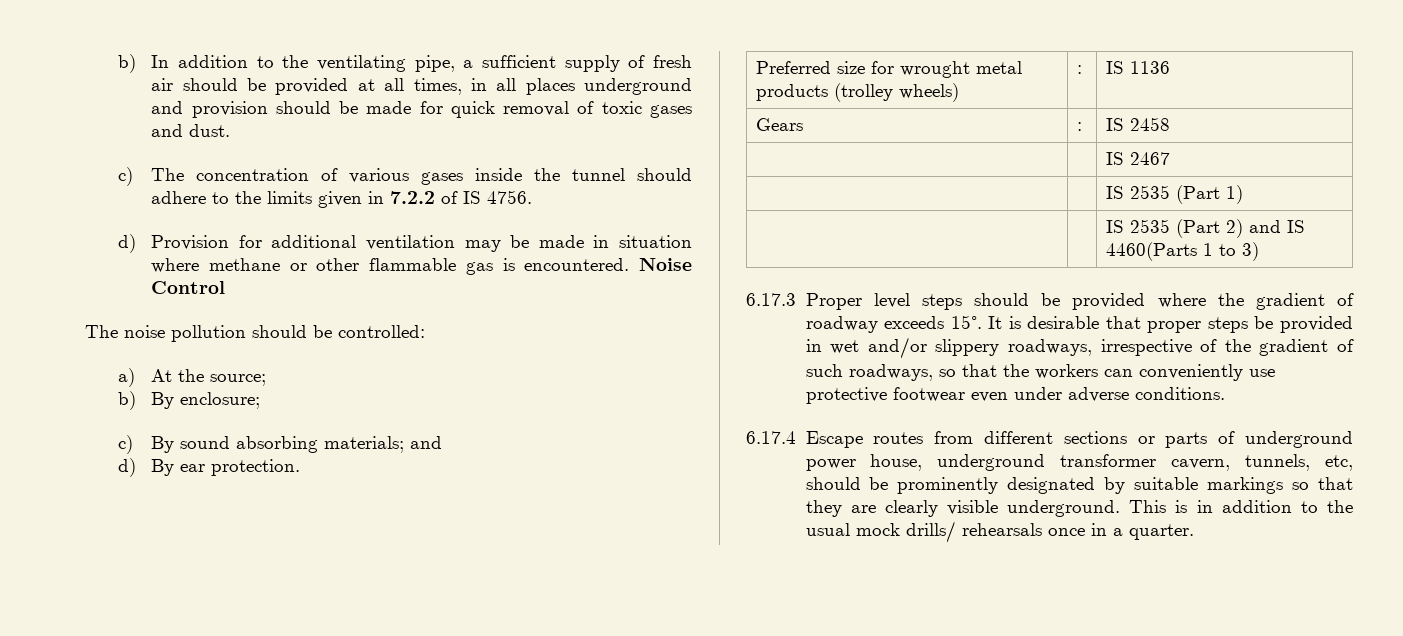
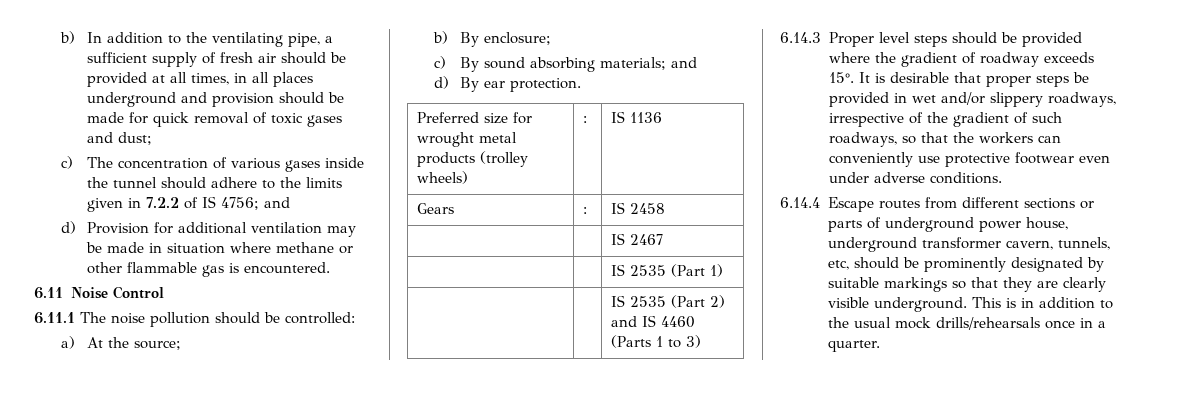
- b) In addition to the ventilating pipe, a sufficient supply of fresh air should be provided at all times, in all places underground and provision should be made for quick removal of toxic gases and dust.
+ b) In addition to the ventilating pipe, a sufficient supply of fresh air should be provided at all times, in all places underground and provision should be made for quick removal of toxic gases and dust;
- c) The concentration of various gases inside the tunnel should adhere to the limits given in 7.2.2 of IS 4756.
+ c) The concentration of various gases inside the tunnel should adhere to the limits given in 7.2.2 of IS 4756; and
- d) Provision for additional ventilation may be made in situation where methane or other flammable gas is encountered. Noise Control
+ d) Provision for additional ventilation may be made in situation where methane or other flammable gas is encountered.
+ 6.11 Noise Control
- The noise pollution should be controlled:
+ 6.11.1 The noise pollution should be controlled:
- | | IS 2535 (Part 2) and IS 4460(Parts 1 to 3)
+ | | IS 2535 (Part 2) and IS 4460 (Parts 1 to 3)
- 6.17.3 Proper level steps should be provided where the gradient of roadway exceeds 15°.
+ 6.14.3 Proper level steps should be provided where the gradient of roadway exceeds 15°.
- 6.17.4 Escape routes from different sections or parts of underground power house, underground transformer cavern, tunnels, etc, should be prominently designated by suitable markings so that they are clearly visible underground.
+ 6.14.4 Escape routes from different sections or parts of underground power house, underground transformer cavern, tunnels, etc, should be prominently designated by suitable markings so that they are clearly visible underground.
- This is in addition to the usual mock drills/ rehearsals once in a quarter.
+ This is in addition to the usual mock drills/rehearsals once in a quarter.

